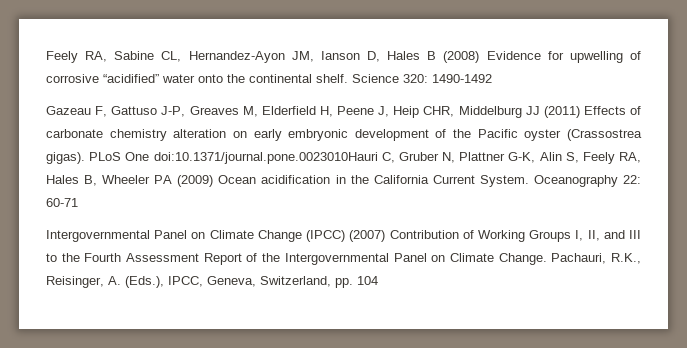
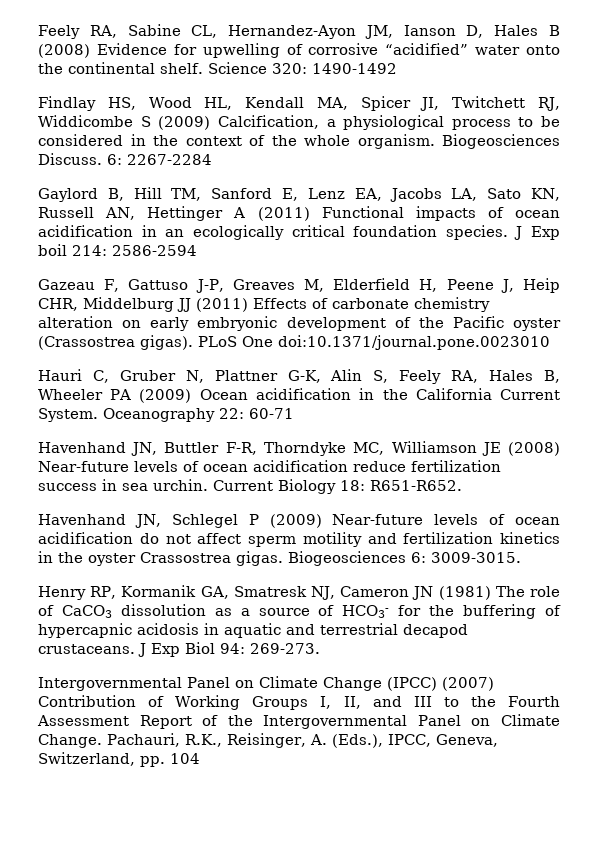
+ Findlay HS, Wood HL, Kendall MA, Spicer JI, Twitchett RJ, Widdicombe S (2009) Calcification, a physiological process to be considered in the context of the whole organism. Biogeosciences Discuss. 6: 2267-2284
+ Gaylord B, Hill TM, Sanford E, Lenz EA, Jacobs LA, Sato KN, Russell AN, Hettinger A (2011) Functional impacts of ocean acidification in an ecologically critical foundation species. J Exp boil 214: 2586-2594
- PLoS One doi:10.1371/journal.pone.0023010Hauri C, Gruber N, Plattner G-K, Alin S, Feely RA, Hales B, Wheeler PA (2009) Ocean acidification in the California Current System.
+ PLoS One doi:10.1371/journal.pone.0023010
+ Hauri C, Gruber N, Plattner G-K, Alin S, Feely RA, Hales B, Wheeler PA (2009) Ocean acidification in the California Current System.
+ Havenhand JN, Buttler F-R, Thorndyke MC, Williamson JE (2008) Near-future levels of ocean acidification reduce fertilization success in sea urchin. Current Biology 18: R651-R652.
+ Havenhand JN, Schlegel P (2009) Near-future levels of ocean acidification do not affect sperm motility and fertilization kinetics in the oyster Crassostrea gigas. Biogeosciences 6: 3009-3015.
+ Henry RP, Kormanik GA, Smatresk NJ, Cameron JN (1981) The role of CaCO3 dissolution as a source of HCO3- for the buffering of hypercapnic acidosis in aquatic and terrestrial decapod crustaceans. J Exp Biol 94: 269-273.

